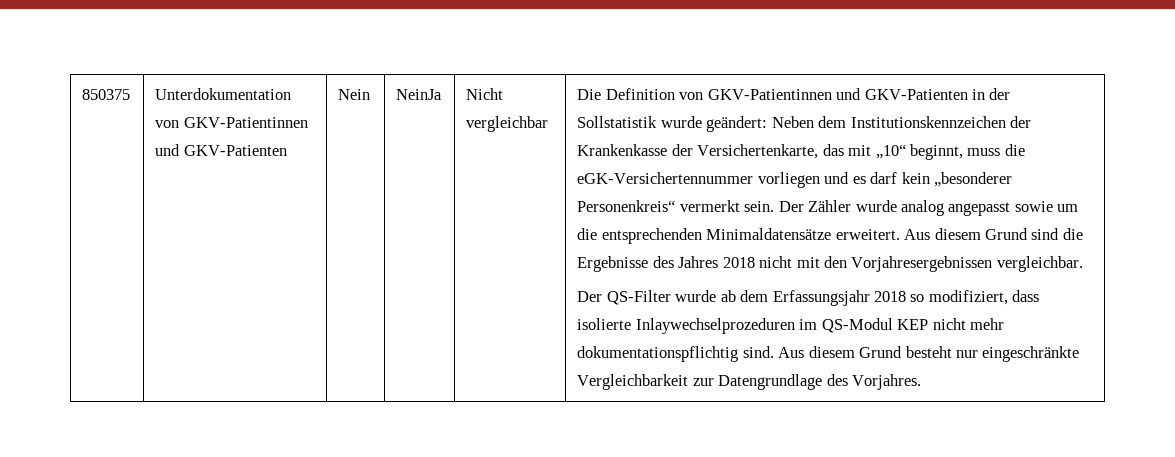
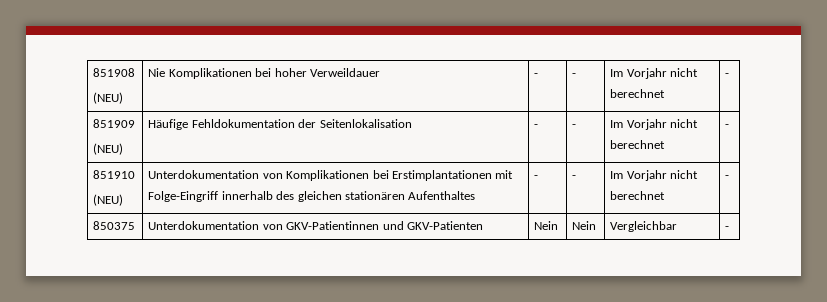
+ 851908
+ (NEU) | Nie Komplikationen bei hoher Verweildauer | - | - | Im Vorjahr nicht berechnet | -
+ 851909
+ (NEU) | Häufige Fehldokumentation der Seitenlokalisation | - | - | Im Vorjahr nicht berechnet | -
+ 851910
+ (NEU) | Unterdokumentation von Komplikationen bei Erstimplantationen mit Folge-Eingriff innerhalb des gleichen stationären Aufenthaltes | - | - | Im Vorjahr nicht berechnet | -
- 850375 | Unterdokumentation von GKV-Patientinnen und GKV-Patienten | Nein | NeinJa | Nicht vergleichbar | Die Definition von GKV-Patientinnen und GKV-Patienten in der Sollstatistik wurde geändert: Neben dem Institutionskennzeichen der Krankenkasse der Versichertenkarte, das mit „10“ beginnt, muss die eGK-Versichertennummer vorliegen und es darf kein „besonderer Personenkreis“ vermerkt sein. Der Zähler wurde analog angepasst sowie um die entsprechenden Minimaldatensätze erweitert. Aus diesem Grund sind die Ergebnisse des Jahres 2018 nicht mit den Vorjahresergebnissen vergleichbar.
- Der QS-Filter wurde ab dem Erfassungsjahr 2018 so modifiziert, dass isolierte Inlaywechselprozeduren im QS-Modul KEP nicht mehr dokumentationspflichtig sind. Aus diesem Grund besteht nur eingeschränkte Vergleichbarkeit zur Datengrundlage des Vorjahres.
+ 850375 | Unterdokumentation von GKV-Patientinnen und GKV-Patienten | Nein | Nein | Vergleichbar | -

